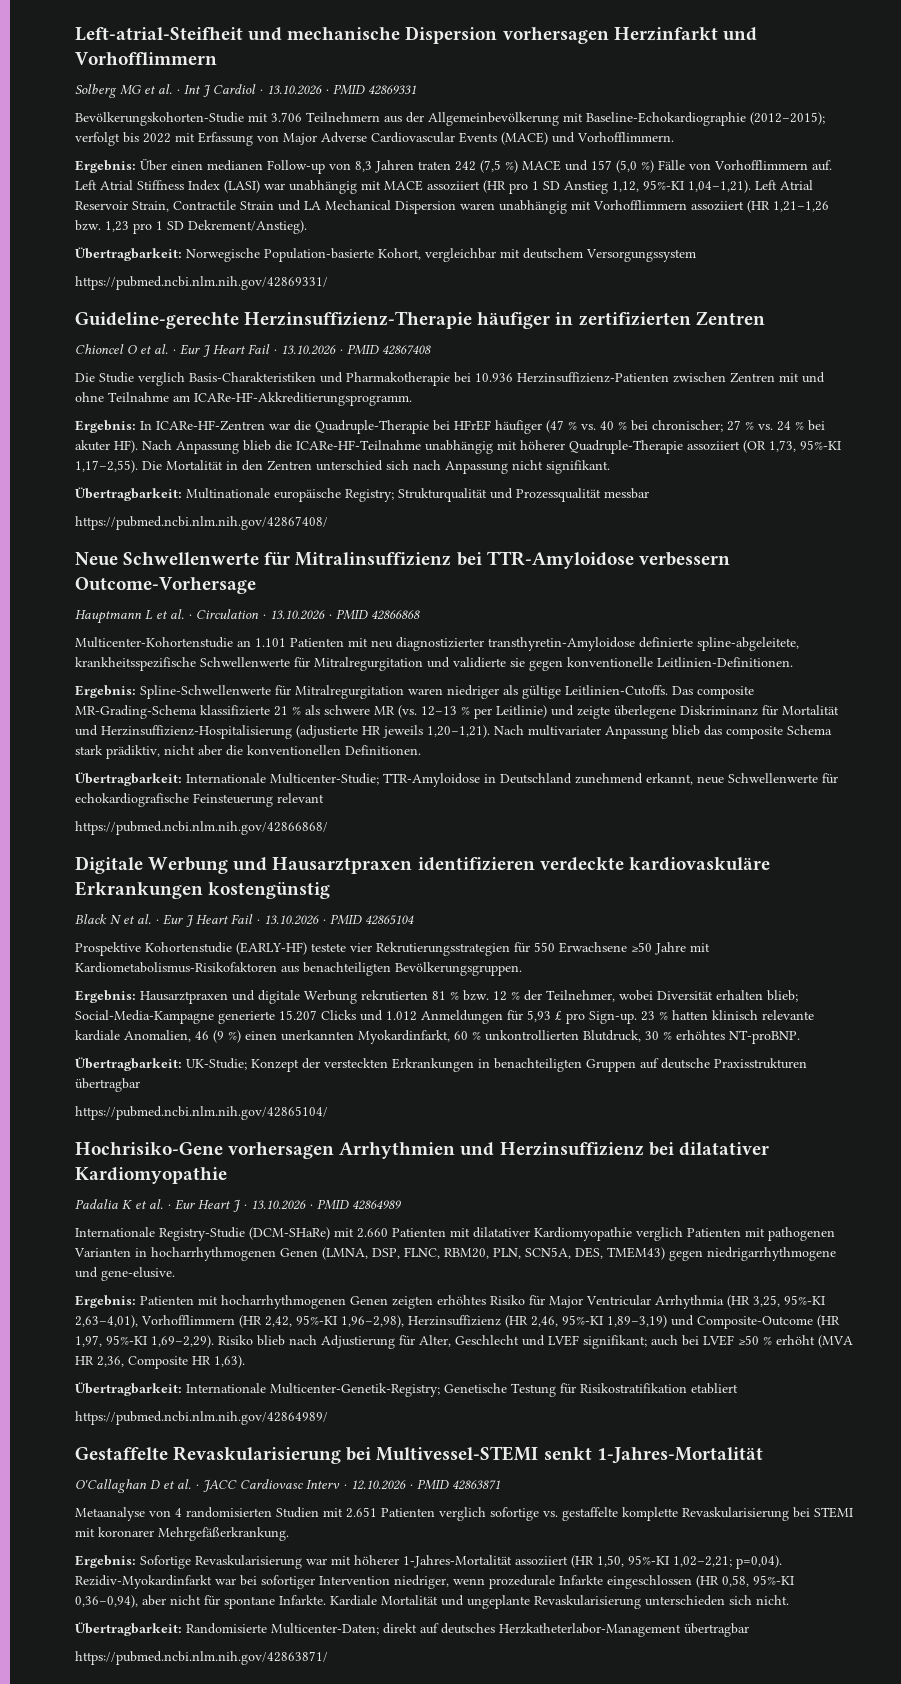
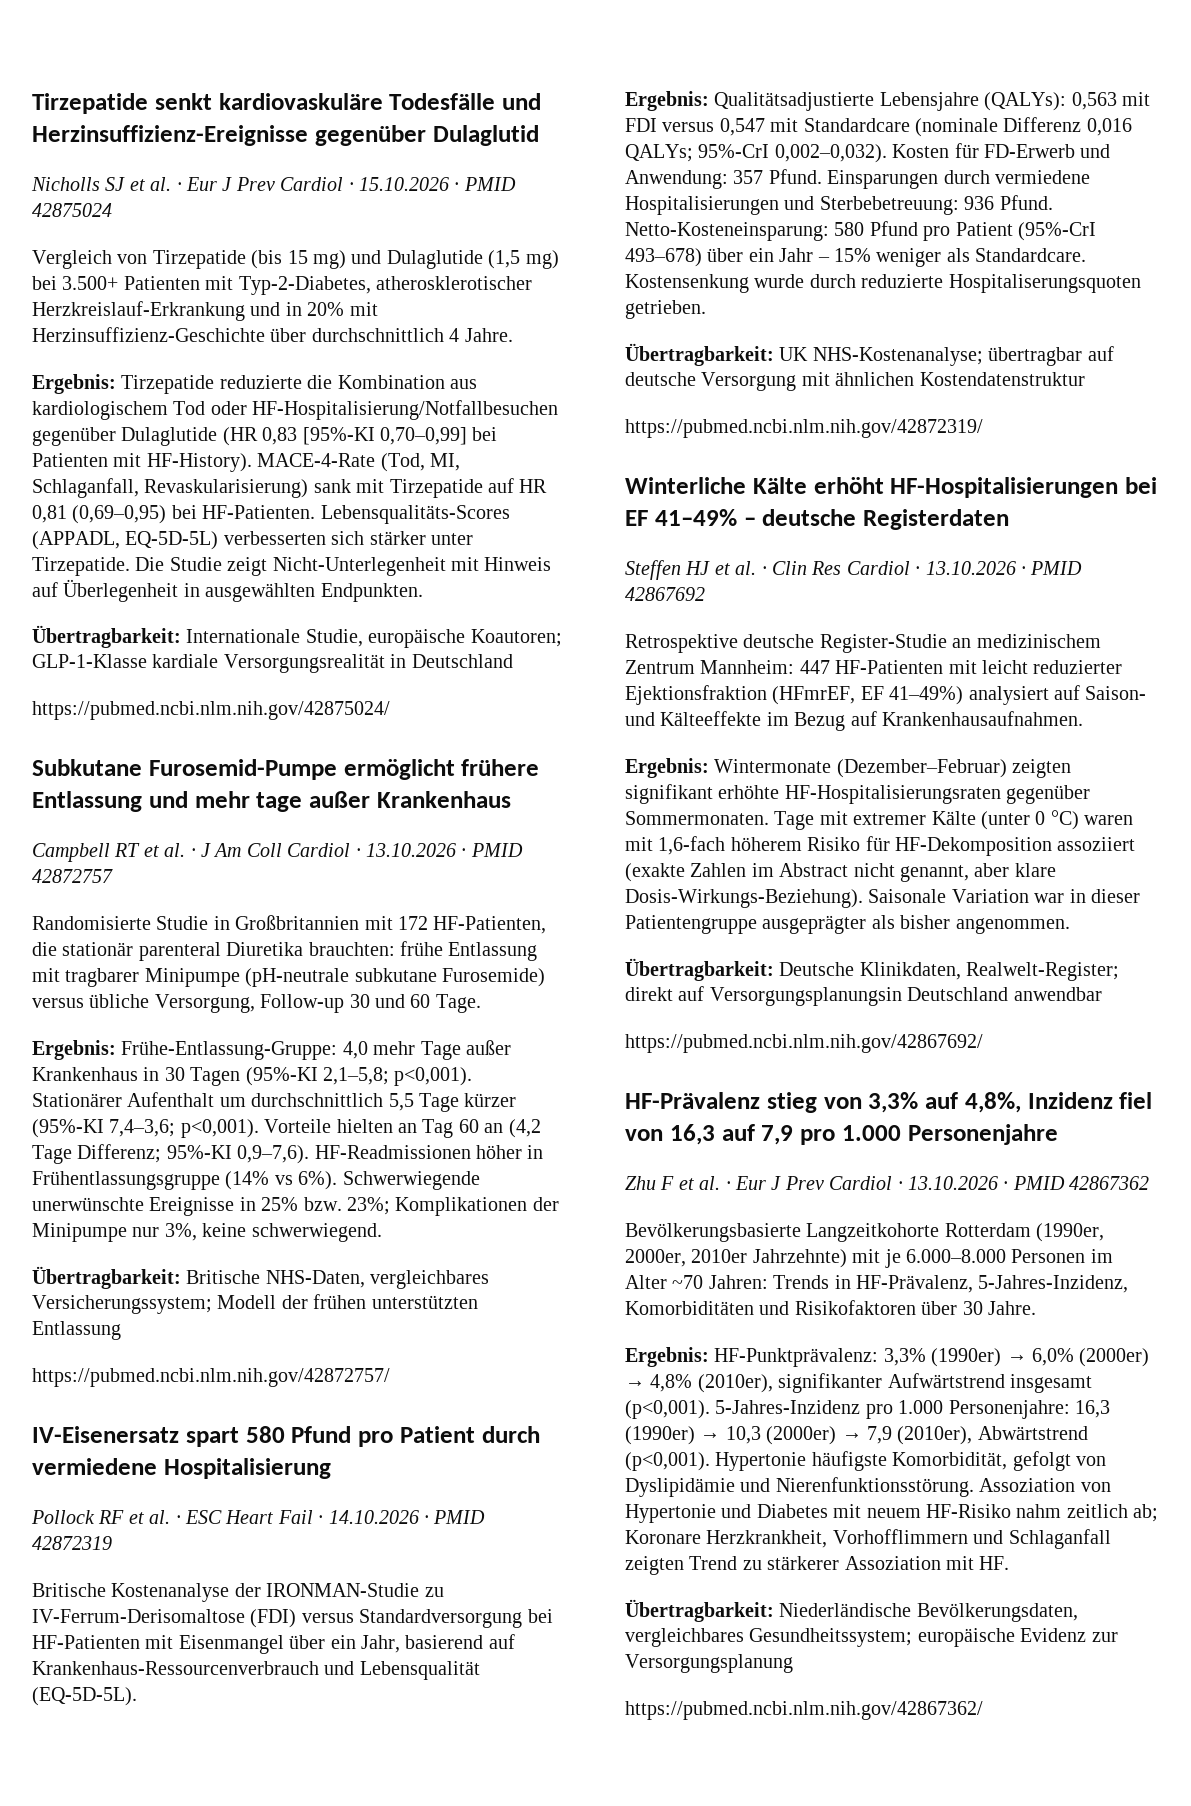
- Left-atrial-Steifheit und mechanische Dispersion vorhersagen Herzinfarkt und Vorhofflimmern
- Solberg MG et al. · Int J Cardiol · 13.10.2026 · PMID 42869331
- Bevölkerungskohorten-Studie mit 3.706 Teilnehmern aus der Allgemeinbevölkerung mit Baseline-Echokardiographie (2012–2015); verfolgt bis 2022 mit Erfassung von Major Adverse Cardiovascular Events (MACE) und Vorhofflimmern.
- Ergebnis: Über einen medianen Follow-up von 8,3 Jahren traten 242 (7,5 %) MACE und 157 (5,0 %) Fälle von Vorhofflimmern auf. Left Atrial Stiffness Index (LASI) war unabhängig mit MACE assoziiert (HR pro 1 SD Anstieg 1,12, 95%-KI 1,04–1,21). Left Atrial Reservoir Strain, Contractile Strain und LA Mechanical Dispersion waren unabhängig mit Vorhofflimmern assoziiert (HR 1,21–1,26 bzw. 1,23 pro 1 SD Dekrement/Anstieg).
- Übertragbarkeit: Norwegische Population-basierte Kohort, vergleichbar mit deutschem Versorgungssystem
- https://pubmed.ncbi.nlm.nih.gov/42869331/
- Guideline-gerechte Herzinsuffizienz-Therapie häufiger in zertifizierten Zentren
- Chioncel O et al. · Eur J Heart Fail · 13.10.2026 · PMID 42867408
- Die Studie verglich Basis-Charakteristiken und Pharmakotherapie bei 10.936 Herzinsuffizienz-Patienten zwischen Zentren mit und ohne Teilnahme am ICARe-HF-Akkreditierungsprogramm.
- Ergebnis: In ICARe-HF-Zentren war die Quadruple-Therapie bei HFrEF häufiger (47 % vs. 40 % bei chronischer; 27 % vs. 24 % bei akuter HF). Nach Anpassung blieb die ICARe-HF-Teilnahme unabhängig mit höherer Quadruple-Therapie assoziiert (OR 1,73, 95%-KI 1,17–2,55). Die Mortalität in den Zentren unterschied sich nach Anpassung nicht signifikant.
- Übertragbarkeit: Multinationale europäische Registry; Strukturqualität und Prozessqualität messbar
- https://pubmed.ncbi.nlm.nih.gov/42867408/
- Neue Schwellenwerte für Mitralinsuffizienz bei TTR-Amyloidose verbessern Outcome-Vorhersage
- Hauptmann L et al. · Circulation · 13.10.2026 · PMID 42866868
- Multicenter-Kohortenstudie an 1.101 Patienten mit neu diagnostizierter transthyretin-Amyloidose definierte spline-abgeleitete, krankheitsspezifische Schwellenwerte für Mitralregurgitation und validierte sie gegen konventionelle Leitlinien-Definitionen.
- Ergebnis: Spline-Schwellenwerte für Mitralregurgitation waren niedriger als gültige Leitlinien-Cutoffs. Das composite MR-Grading-Schema klassifizierte 21 % als schwere MR (vs. 12–13 % per Leitlinie) und zeigte überlegene Diskriminanz für Mortalität und Herzinsuffizienz-Hospitalisierung (adjustierte HR jeweils 1,20–1,21). Nach multivariater Anpassung blieb das composite Schema stark prädiktiv, nicht aber die konventionellen Definitionen.
- Übertragbarkeit: Internationale Multicenter-Studie; TTR-Amyloidose in Deutschland zunehmend erkannt, neue Schwellenwerte für echokardiografische Feinsteuerung relevant
- https://pubmed.ncbi.nlm.nih.gov/42866868/
- Digitale Werbung und Hausarztpraxen identifizieren verdeckte kardiovaskuläre Erkrankungen kostengünstig
- Black N et al. · Eur J Heart Fail · 13.10.2026 · PMID 42865104
- Prospektive Kohortenstudie (EARLY-HF) testete vier Rekrutierungsstrategien für 550 Erwachsene ≥50 Jahre mit Kardiometabolismus-Risikofaktoren aus benachteiligten Bevölkerungsgruppen.
- Ergebnis: Hausarztpraxen und digitale Werbung rekrutierten 81 % bzw. 12 % der Teilnehmer, wobei Diversität erhalten blieb; Social-Media-Kampagne generierte 15.207 Clicks und 1.012 Anmeldungen für 5,93 £ pro Sign-up. 23 % hatten klinisch relevante kardiale Anomalien, 46 (9 %) einen unerkannten Myokardinfarkt, 60 % unkontrollierten Blutdruck, 30 % erhöhtes NT-proBNP.
- Übertragbarkeit: UK-Studie; Konzept der versteckten Erkrankungen in benachteiligten Gruppen auf deutsche Praxisstrukturen übertragbar
- https://pubmed.ncbi.nlm.nih.gov/42865104/
- Hochrisiko-Gene vorhersagen Arrhythmien und Herzinsuffizienz bei dilatativer Kardiomyopathie
- Padalia K et al. · Eur Heart J · 13.10.2026 · PMID 42864989
- Internationale Registry-Studie (DCM-SHaRe) mit 2.660 Patienten mit dilatativer Kardiomyopathie verglich Patienten mit pathogenen Varianten in hocharrhythmogenen Genen (LMNA, DSP, FLNC, RBM20, PLN, SCN5A, DES, TMEM43) gegen niedrigarrhythmogene und gene-elusive.
- Ergebnis: Patienten mit hocharrhythmogenen Genen zeigten erhöhtes Risiko für Major Ventricular Arrhythmia (HR 3,25, 95%-KI 2,63–4,01), Vorhofflimmern (HR 2,42, 95%-KI 1,96–2,98), Herzinsuffizienz (HR 2,46, 95%-KI 1,89–3,19) und Composite-Outcome (HR 1,97, 95%-KI 1,69–2,29). Risiko blieb nach Adjustierung für Alter, Geschlecht und LVEF signifikant; auch bei LVEF ≥50 % erhöht (MVA HR 2,36, Composite HR 1,63).
- Übertragbarkeit: Internationale Multicenter-Genetik-Registry; Genetische Testung für Risikostratifikation etabliert
- https://pubmed.ncbi.nlm.nih.gov/42864989/
- Gestaffelte Revaskularisierung bei Multivessel-STEMI senkt 1-Jahres-Mortalität
- O'Callaghan D et al. · JACC Cardiovasc Interv · 12.10.2026 · PMID 42863871
- Metaanalyse von 4 randomisierten Studien mit 2.651 Patienten verglich sofortige vs. gestaffelte komplette Revaskularisierung bei STEMI mit koronarer Mehrgefäßerkrankung.
- Ergebnis: Sofortige Revaskularisierung war mit höherer 1-Jahres-Mortalität assoziiert (HR 1,50, 95%-KI 1,02–2,21; p=0,04). Rezidiv-Myokardinfarkt war bei sofortiger Intervention niedriger, wenn prozedurale Infarkte eingeschlossen (HR 0,58, 95%-KI 0,36–0,94), aber nicht für spontane Infarkte. Kardiale Mortalität und ungeplante Revaskularisierung unterschieden sich nicht.
- Übertragbarkeit: Randomisierte Multicenter-Daten; direkt auf deutsches Herzkatheterlabor-Management übertragbar
- https://pubmed.ncbi.nlm.nih.gov/42863871/
+ Tirzepatide senkt kardiovaskuläre Todesfälle und Herzinsuffizienz-Ereignisse gegenüber Dulaglutid
+ Nicholls SJ et al. · Eur J Prev Cardiol · 15.10.2026 · PMID 42875024
+ Vergleich von Tirzepatide (bis 15 mg) und Dulaglutide (1,5 mg) bei 3.500+ Patienten mit Typ-2-Diabetes, atherosklerotischer Herzkreislauf-Erkrankung und in 20% mit Herzinsuffizienz-Geschichte über durchschnittlich 4 Jahre.
+ Ergebnis: Tirzepatide reduzierte die Kombination aus kardiologischem Tod oder HF-Hospitalisierung/Notfallbesuchen gegenüber Dulaglutide (HR 0,83 [95%-KI 0,70–0,99] bei Patienten mit HF-History). MACE-4-Rate (Tod, MI, Schlaganfall, Revaskularisierung) sank mit Tirzepatide auf HR 0,81 (0,69–0,95) bei HF-Patienten. Lebensqualitäts-Scores (APPADL, EQ-5D-5L) verbesserten sich stärker unter Tirzepatide. Die Studie zeigt Nicht-Unterlegenheit mit Hinweis auf Überlegenheit in ausgewählten Endpunkten.
+ Übertragbarkeit: Internationale Studie, europäische Koautoren; GLP-1-Klasse kardiale Versorgungsrealität in Deutschland
+ https://pubmed.ncbi.nlm.nih.gov/42875024/
+ Subkutane Furosemid-Pumpe ermöglicht frühere Entlassung und mehr tage außer Krankenhaus
+ Campbell RT et al. · J Am Coll Cardiol · 13.10.2026 · PMID 42872757
+ Randomisierte Studie in Großbritannien mit 172 HF-Patienten, die stationär parenteral Diuretika brauchten: frühe Entlassung mit tragbarer Minipumpe (pH-neutrale subkutane Furosemide) versus übliche Versorgung, Follow-up 30 und 60 Tage.
+ Ergebnis: Frühe-Entlassung-Gruppe: 4,0 mehr Tage außer Krankenhaus in 30 Tagen (95%-KI 2,1–5,8; p<0,001). Stationärer Aufenthalt um durchschnittlich 5,5 Tage kürzer (95%-KI 7,4–3,6; p<0,001). Vorteile hielten an Tag 60 an (4,2 Tage Differenz; 95%-KI 0,9–7,6). HF-Readmissionen höher in Frühentlassungsgruppe (14% vs 6%). Schwerwiegende unerwünschte Ereignisse in 25% bzw. 23%; Komplikationen der Minipumpe nur 3%, keine schwerwiegend.
+ Übertragbarkeit: Britische NHS-Daten, vergleichbares Versicherungssystem; Modell der frühen unterstützten Entlassung
+ https://pubmed.ncbi.nlm.nih.gov/42872757/
+ IV-Eisenersatz spart 580 Pfund pro Patient durch vermiedene Hospitalisierung
+ Pollock RF et al. · ESC Heart Fail · 14.10.2026 · PMID 42872319
+ Britische Kostenanalyse der IRONMAN-Studie zu IV-Ferrum-Derisomaltose (FDI) versus Standardversorgung bei HF-Patienten mit Eisenmangel über ein Jahr, basierend auf Krankenhaus-Ressourcenverbrauch und Lebensqualität (EQ-5D-5L).
+ Ergebnis: Qualitätsadjustierte Lebensjahre (QALYs): 0,563 mit FDI versus 0,547 mit Standardcare (nominale Differenz 0,016 QALYs; 95%-CrI 0,002–0,032). Kosten für FD-Erwerb und Anwendung: 357 Pfund. Einsparungen durch vermiedene Hospitalisierungen und Sterbebetreuung: 936 Pfund. Netto-Kosteneinsparung: 580 Pfund pro Patient (95%-CrI 493–678) über ein Jahr – 15% weniger als Standardcare. Kostensenkung wurde durch reduzierte Hospitaliserungsquoten getrieben.
+ Übertragbarkeit: UK NHS-Kostenanalyse; übertragbar auf deutsche Versorgung mit ähnlichen Kostendatenstruktur
+ https://pubmed.ncbi.nlm.nih.gov/42872319/
+ Winterliche Kälte erhöht HF-Hospitalisierungen bei EF 41–49% – deutsche Registerdaten
+ Steffen HJ et al. · Clin Res Cardiol · 13.10.2026 · PMID 42867692
+ Retrospektive deutsche Register-Studie an medizinischem Zentrum Mannheim: 447 HF-Patienten mit leicht reduzierter Ejektionsfraktion (HFmrEF, EF 41–49%) analysiert auf Saison- und Kälteeffekte im Bezug auf Krankenhausaufnahmen.
+ Ergebnis: Wintermonate (Dezember–Februar) zeigten signifikant erhöhte HF-Hospitalisierungsraten gegenüber Sommermonaten. Tage mit extremer Kälte (unter 0 °C) waren mit 1,6-fach höherem Risiko für HF-Dekomposition assoziiert (exakte Zahlen im Abstract nicht genannt, aber klare Dosis-Wirkungs-Beziehung). Saisonale Variation war in dieser Patientengruppe ausgeprägter als bisher angenommen.
+ Übertragbarkeit: Deutsche Klinikdaten, Realwelt-Register; direkt auf Versorgungsplanungsin Deutschland anwendbar
+ https://pubmed.ncbi.nlm.nih.gov/42867692/
+ HF-Prävalenz stieg von 3,3% auf 4,8%, Inzidenz fiel von 16,3 auf 7,9 pro 1.000 Personenjahre
+ Zhu F et al. · Eur J Prev Cardiol · 13.10.2026 · PMID 42867362
+ Bevölkerungsbasierte Langzeitkohorte Rotterdam (1990er, 2000er, 2010er Jahrzehnte) mit je 6.000–8.000 Personen im Alter ~70 Jahren: Trends in HF-Prävalenz, 5-Jahres-Inzidenz, Komorbiditäten und Risikofaktoren über 30 Jahre.
+ Ergebnis: HF-Punktprävalenz: 3,3% (1990er) → 6,0% (2000er) → 4,8% (2010er), signifikanter Aufwärtstrend insgesamt (p<0,001). 5-Jahres-Inzidenz pro 1.000 Personenjahre: 16,3 (1990er) → 10,3 (2000er) → 7,9 (2010er), Abwärtstrend (p<0,001). Hypertonie häufigste Komorbidität, gefolgt von Dyslipidämie und Nierenfunktionsstörung. Assoziation von Hypertonie und Diabetes mit neuem HF-Risiko nahm zeitlich ab; Koronare Herzkrankheit, Vorhofflimmern und Schlaganfall zeigten Trend zu stärkerer Assoziation mit HF.
+ Übertragbarkeit: Niederländische Bevölkerungsdaten, vergleichbares Gesundheitssystem; europäische Evidenz zur Versorgungsplanung
+ https://pubmed.ncbi.nlm.nih.gov/42867362/

